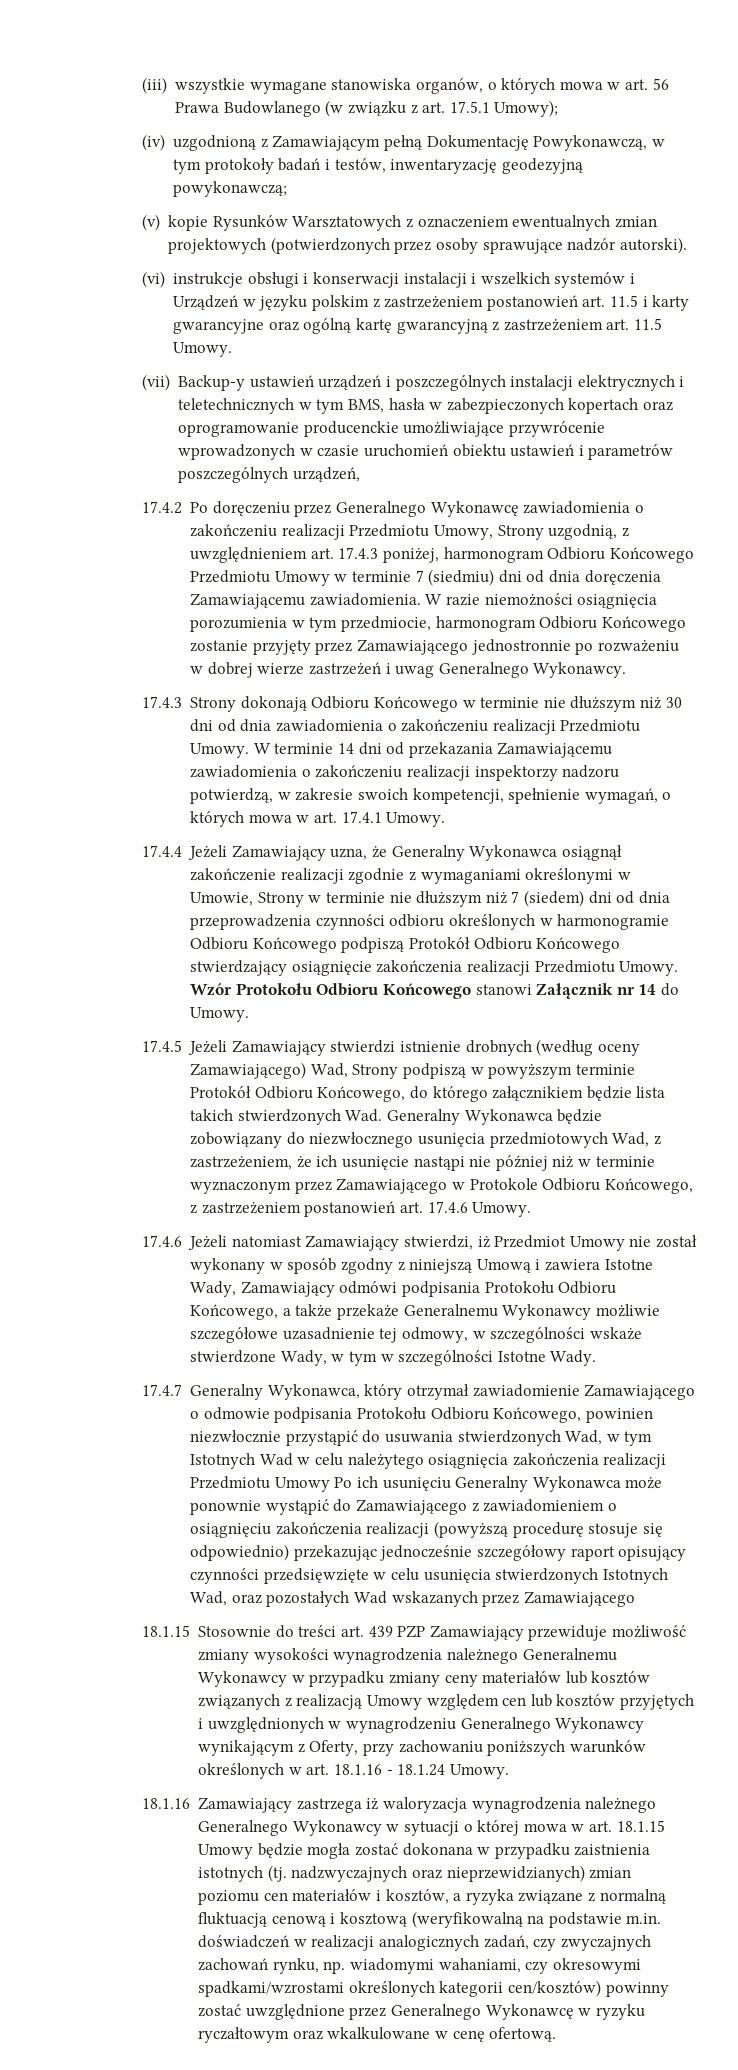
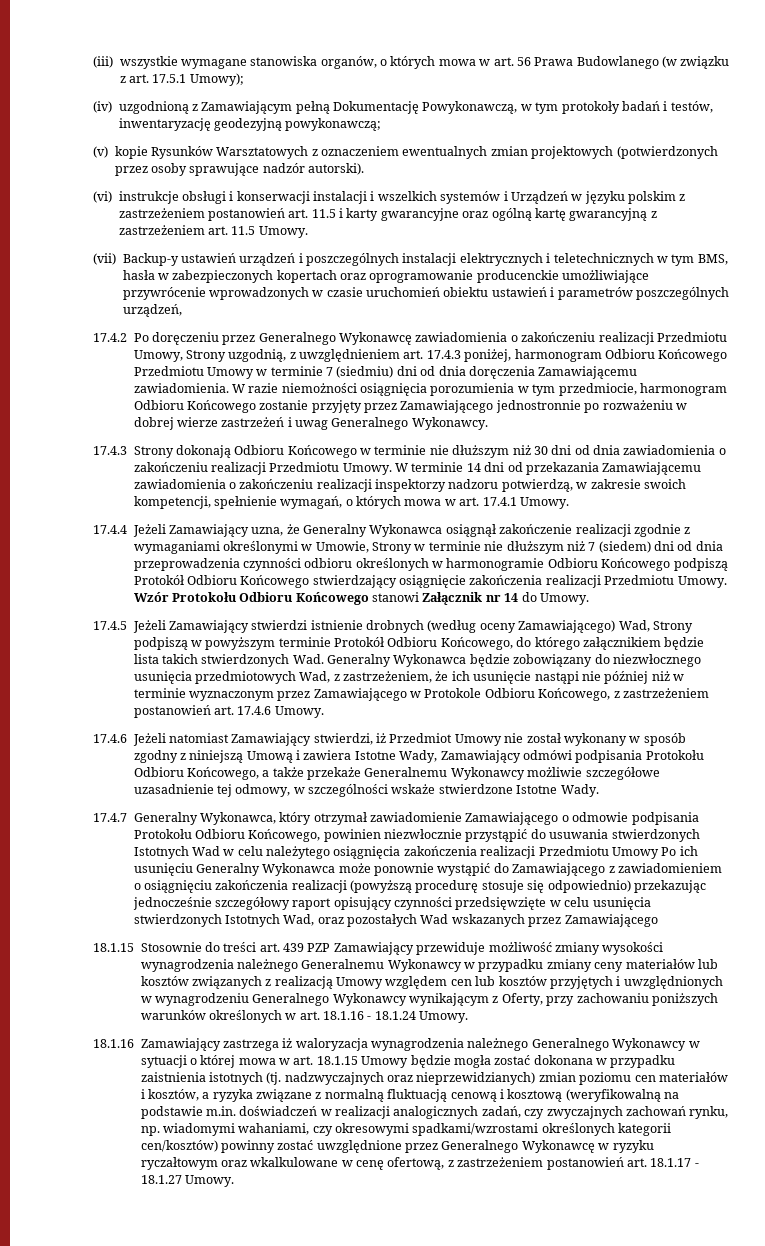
- 17.4.6 Jeżeli natomiast Zamawiający stwierdzi, iż Przedmiot Umowy nie został wykonany w sposób zgodny z niniejszą Umową i zawiera Istotne Wady, Zamawiający odmówi podpisania Protokołu Odbioru Końcowego, a także przekaże Generalnemu Wykonawcy możliwie szczegółowe uzasadnienie tej odmowy, w szczególności wskaże stwierdzone Wady, w tym w szczególności Istotne Wady.
+ 17.4.6 Jeżeli natomiast Zamawiający stwierdzi, iż Przedmiot Umowy nie został wykonany w sposób zgodny z niniejszą Umową i zawiera Istotne Wady, Zamawiający odmówi podpisania Protokołu Odbioru Końcowego, a także przekaże Generalnemu Wykonawcy możliwie szczegółowe uzasadnienie tej odmowy, w szczególności wskaże stwierdzone Istotne Wady.
- 17.4.7 Generalny Wykonawca, który otrzymał zawiadomienie Zamawiającego o odmowie podpisania Protokołu Odbioru Końcowego, powinien niezwłocznie przystąpić do usuwania stwierdzonych Wad, w tym Istotnych Wad w celu należytego osiągnięcia zakończenia realizacji Przedmiotu Umowy Po ich usunięciu Generalny Wykonawca może ponownie wystąpić do Zamawiającego z zawiadomieniem o osiągnięciu zakończenia realizacji (powyższą procedurę stosuje się odpowiednio) przekazując jednocześnie szczegółowy raport opisujący czynności przedsięwzięte w celu usunięcia stwierdzonych Istotnych Wad, oraz pozostałych Wad wskazanych przez Zamawiającego
+ 17.4.7 Generalny Wykonawca, który otrzymał zawiadomienie Zamawiającego o odmowie podpisania Protokołu Odbioru Końcowego, powinien niezwłocznie przystąpić do usuwania stwierdzonych Istotnych Wad w celu należytego osiągnięcia zakończenia realizacji Przedmiotu Umowy Po ich usunięciu Generalny Wykonawca może ponownie wystąpić do Zamawiającego z zawiadomieniem o osiągnięciu zakończenia realizacji (powyższą procedurę stosuje się odpowiednio) przekazując jednocześnie szczegółowy raport opisujący czynności przedsięwzięte w celu usunięcia stwierdzonych Istotnych Wad, oraz pozostałych Wad wskazanych przez Zamawiającego
- 18.1.16 Zamawiający zastrzega iż waloryzacja wynagrodzenia należnego Generalnego Wykonawcy w sytuacji o której mowa w art. 18.1.15 Umowy będzie mogła zostać dokonana w przypadku zaistnienia istotnych (tj. nadzwyczajnych oraz nieprzewidzianych) zmian poziomu cen materiałów i kosztów, a ryzyka związane z normalną fluktuacją cenową i kosztową (weryfikowalną na podstawie m.in. doświadczeń w realizacji analogicznych zadań, czy zwyczajnych zachowań rynku, np. wiadomymi wahaniami, czy okresowymi spadkami/wzrostami określonych kategorii cen/kosztów) powinny zostać uwzględnione przez Generalnego Wykonawcę w ryzyku ryczałtowym oraz wkalkulowane w cenę ofertową.
+ 18.1.16 Zamawiający zastrzega iż waloryzacja wynagrodzenia należnego Generalnego Wykonawcy w sytuacji o której mowa w art. 18.1.15 Umowy będzie mogła zostać dokonana w przypadku zaistnienia istotnych (tj. nadzwyczajnych oraz nieprzewidzianych) zmian poziomu cen materiałów i kosztów, a ryzyka związane z normalną fluktuacją cenową i kosztową (weryfikowalną na podstawie m.in. doświadczeń w realizacji analogicznych zadań, czy zwyczajnych zachowań rynku, np. wiadomymi wahaniami, czy okresowymi spadkami/wzrostami określonych kategorii cen/kosztów) powinny zostać uwzględnione przez Generalnego Wykonawcę w ryzyku ryczałtowym oraz wkalkulowane w cenę ofertową, z zastrzeżeniem postanowień art. 18.1.17 - 18.1.27 Umowy.

